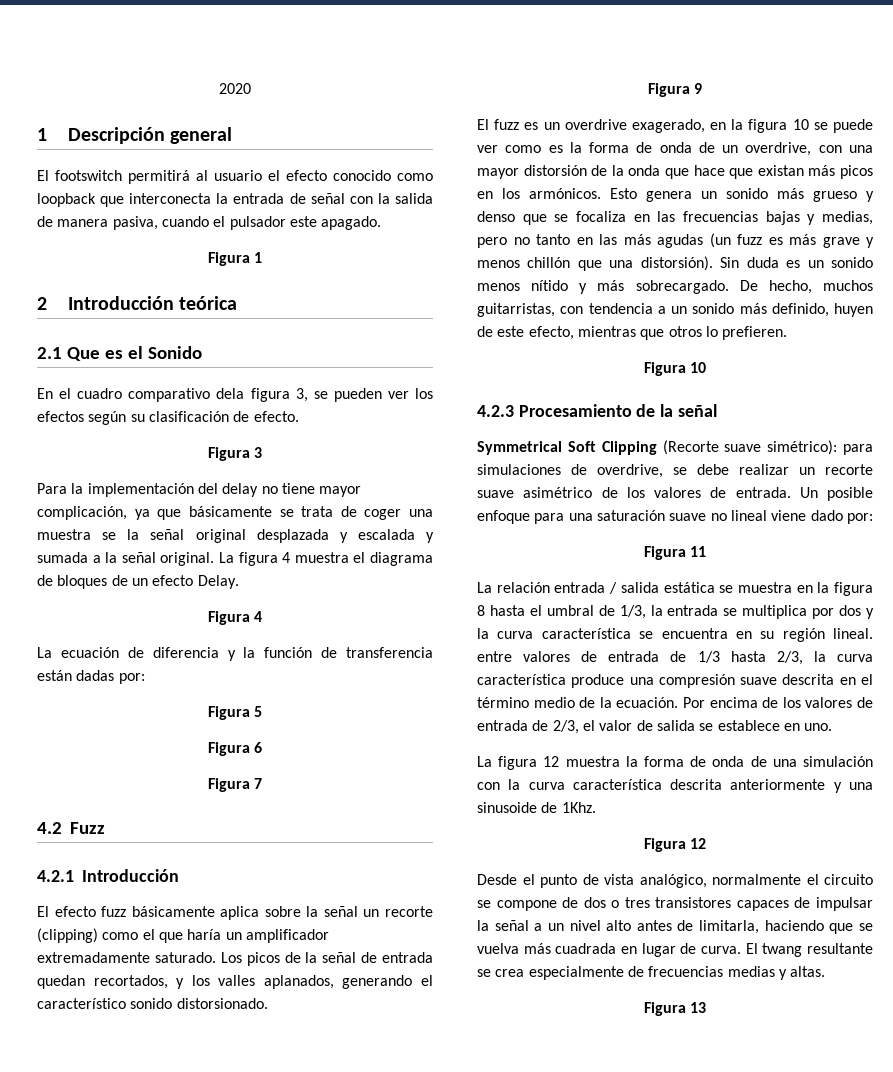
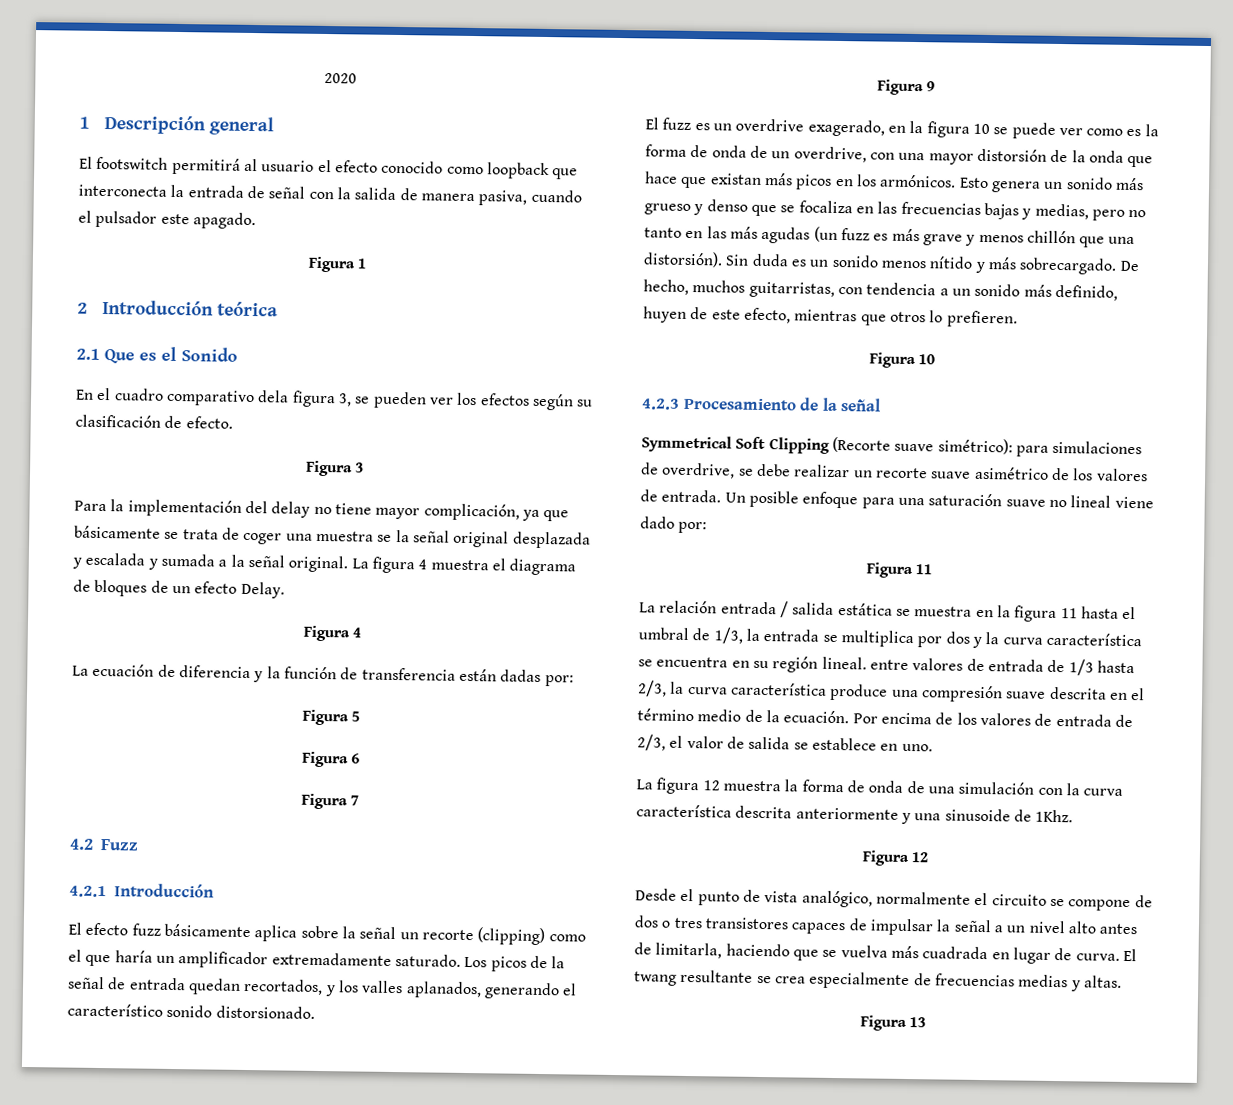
- La relación entrada / salida estática se muestra en la figura 8 hasta el umbral de 1/3, la entrada se multiplica por dos y la curva característica se encuentra en su región lineal. entre valores de entrada de 1/3 hasta 2/3, la curva característica produce una compresión suave descrita en el término medio de la ecuación.
+ La relación entrada / salida estática se muestra en la figura 11 hasta el umbral de 1/3, la entrada se multiplica por dos y la curva característica se encuentra en su región lineal. entre valores de entrada de 1/3 hasta 2/3, la curva característica produce una compresión suave descrita en el término medio de la ecuación.

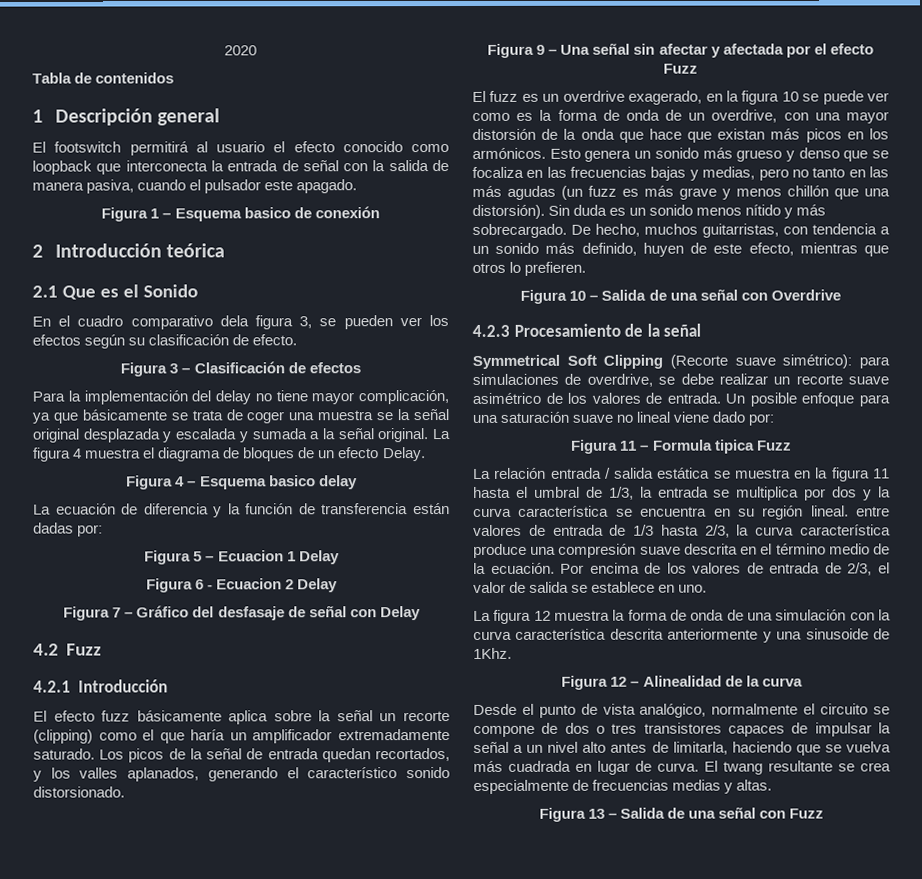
+ Tabla de contenidos
- Figura 1
+ Figura 1 – Esquema basico de conexión
- Figura 3
+ Figura 3 – Clasificación de efectos
- Figura 4
+ Figura 4 – Esquema basico delay
- Figura 5
- Figura 6
- Figura 7
+ Figura 5 – Ecuacion 1 Delay
+ Figura 6 - Ecuacion 2 Delay
+ Figura 7 – Gráfico del desfasaje de señal con Delay
- Figura 9
+ Figura 9 – Una señal sin afectar y afectada por el efecto Fuzz
- Figura 10
+ Figura 10 – Salida de una señal con Overdrive
- Figura 11
+ Figura 11 – Formula tipica Fuzz
- Figura 12
+ Figura 12 – Alinealidad de la curva
- Figura 13
+ Figura 13 – Salida de una señal con Fuzz

